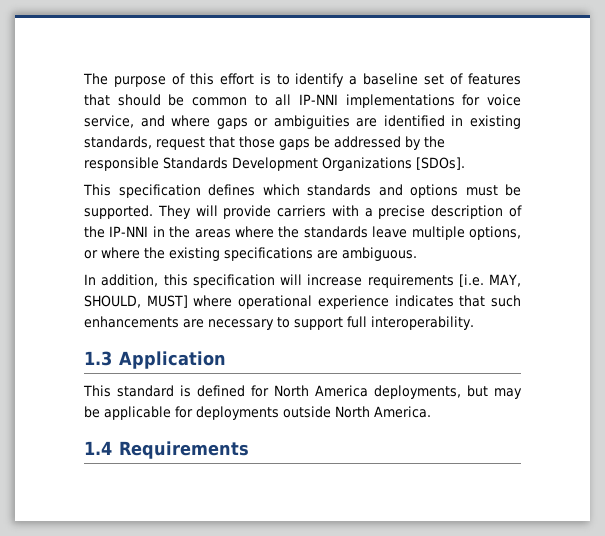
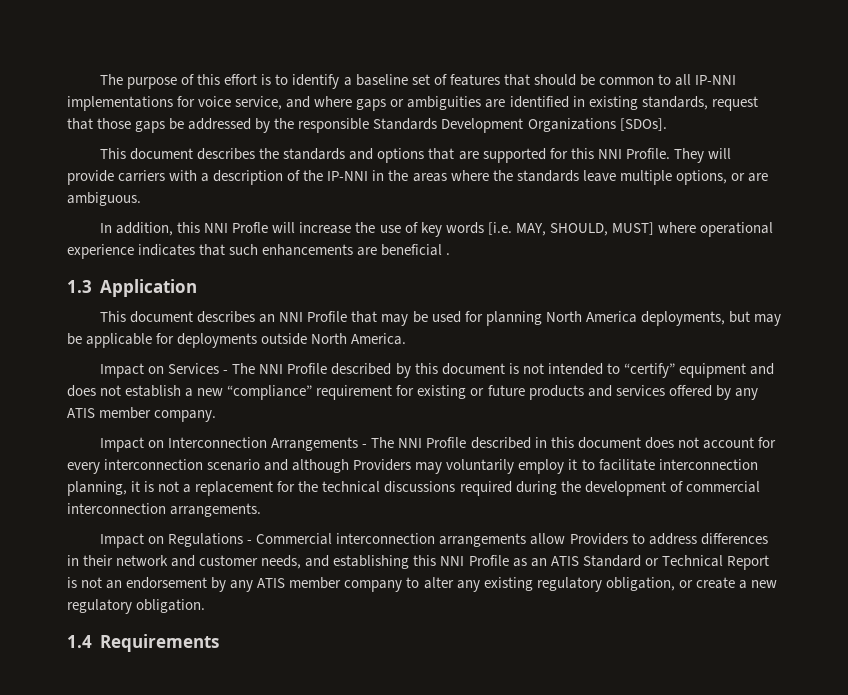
- This specification defines which standards and options must be supported.
+ This document describes the standards and options that are supported for this NNI Profile.
- They will provide carriers with a precise description of the IP-NNI in the areas where the standards leave multiple options, or where the existing specifications are ambiguous.
+ They will provide carriers with a description of the IP-NNI in the areas where the standards leave multiple options, or are ambiguous.
- In addition, this specification will increase requirements [i.e. MAY, SHOULD, MUST] where operational experience indicates that such enhancements are necessary to support full interoperability.
+ In addition, this NNI Profle will increase the use of key words [i.e. MAY, SHOULD, MUST] where operational experience indicates that such enhancements are beneficial .
  1.3 Application
- This standard is defined for North America deployments, but may be applicable for deployments outside North America.
+ This document describes an NNI Profile that may be used for planning North America deployments, but may be applicable for deployments outside North America.
+ Impact on Services - The NNI Profile described by this document is not intended to “certify” equipment and does not establish a new “compliance” requirement for existing or future products and services offered by any ATIS member company.
+ Impact on Interconnection Arrangements - The NNI Profile described in this document does not account for every interconnection scenario and although Providers may voluntarily employ it to facilitate interconnection planning, it is not a replacement for the technical discussions required during the development of commercial interconnection arrangements.
+ Impact on Regulations - Commercial interconnection arrangements allow Providers to address differences in their network and customer needs, and establishing this NNI Profile as an ATIS Standard or Technical Report is not an endorsement by any ATIS member company to alter any existing regulatory obligation, or create a new regulatory obligation.

